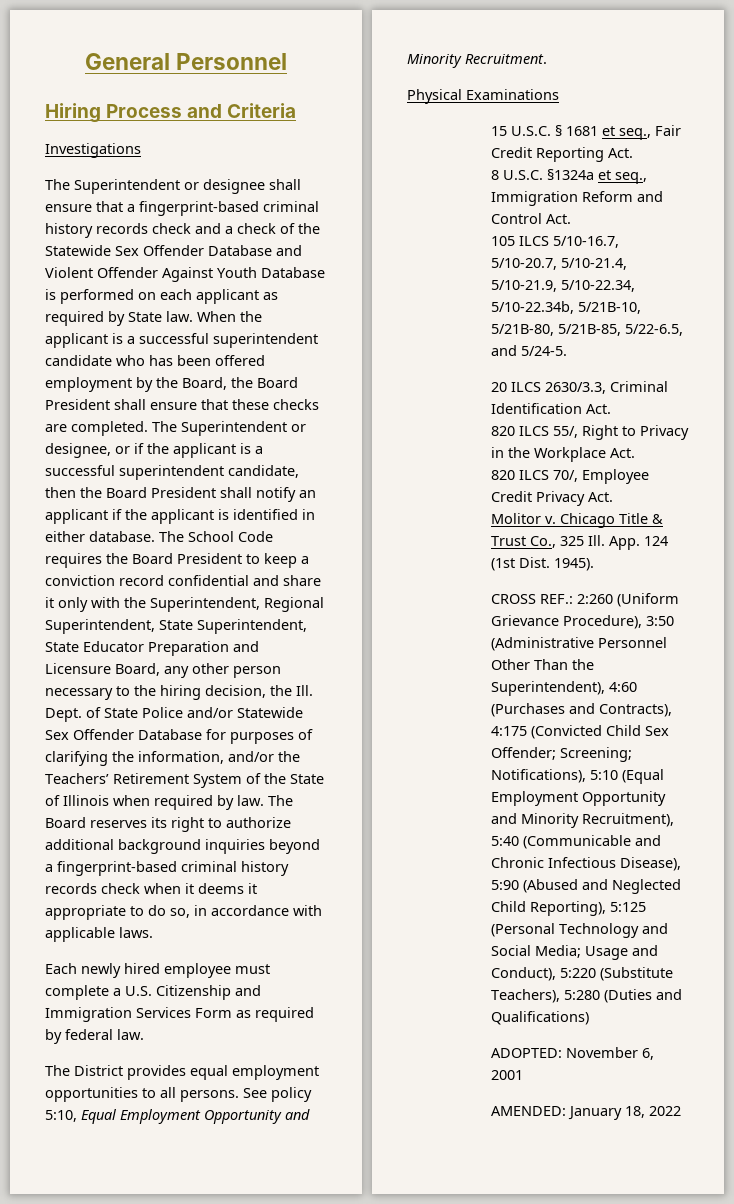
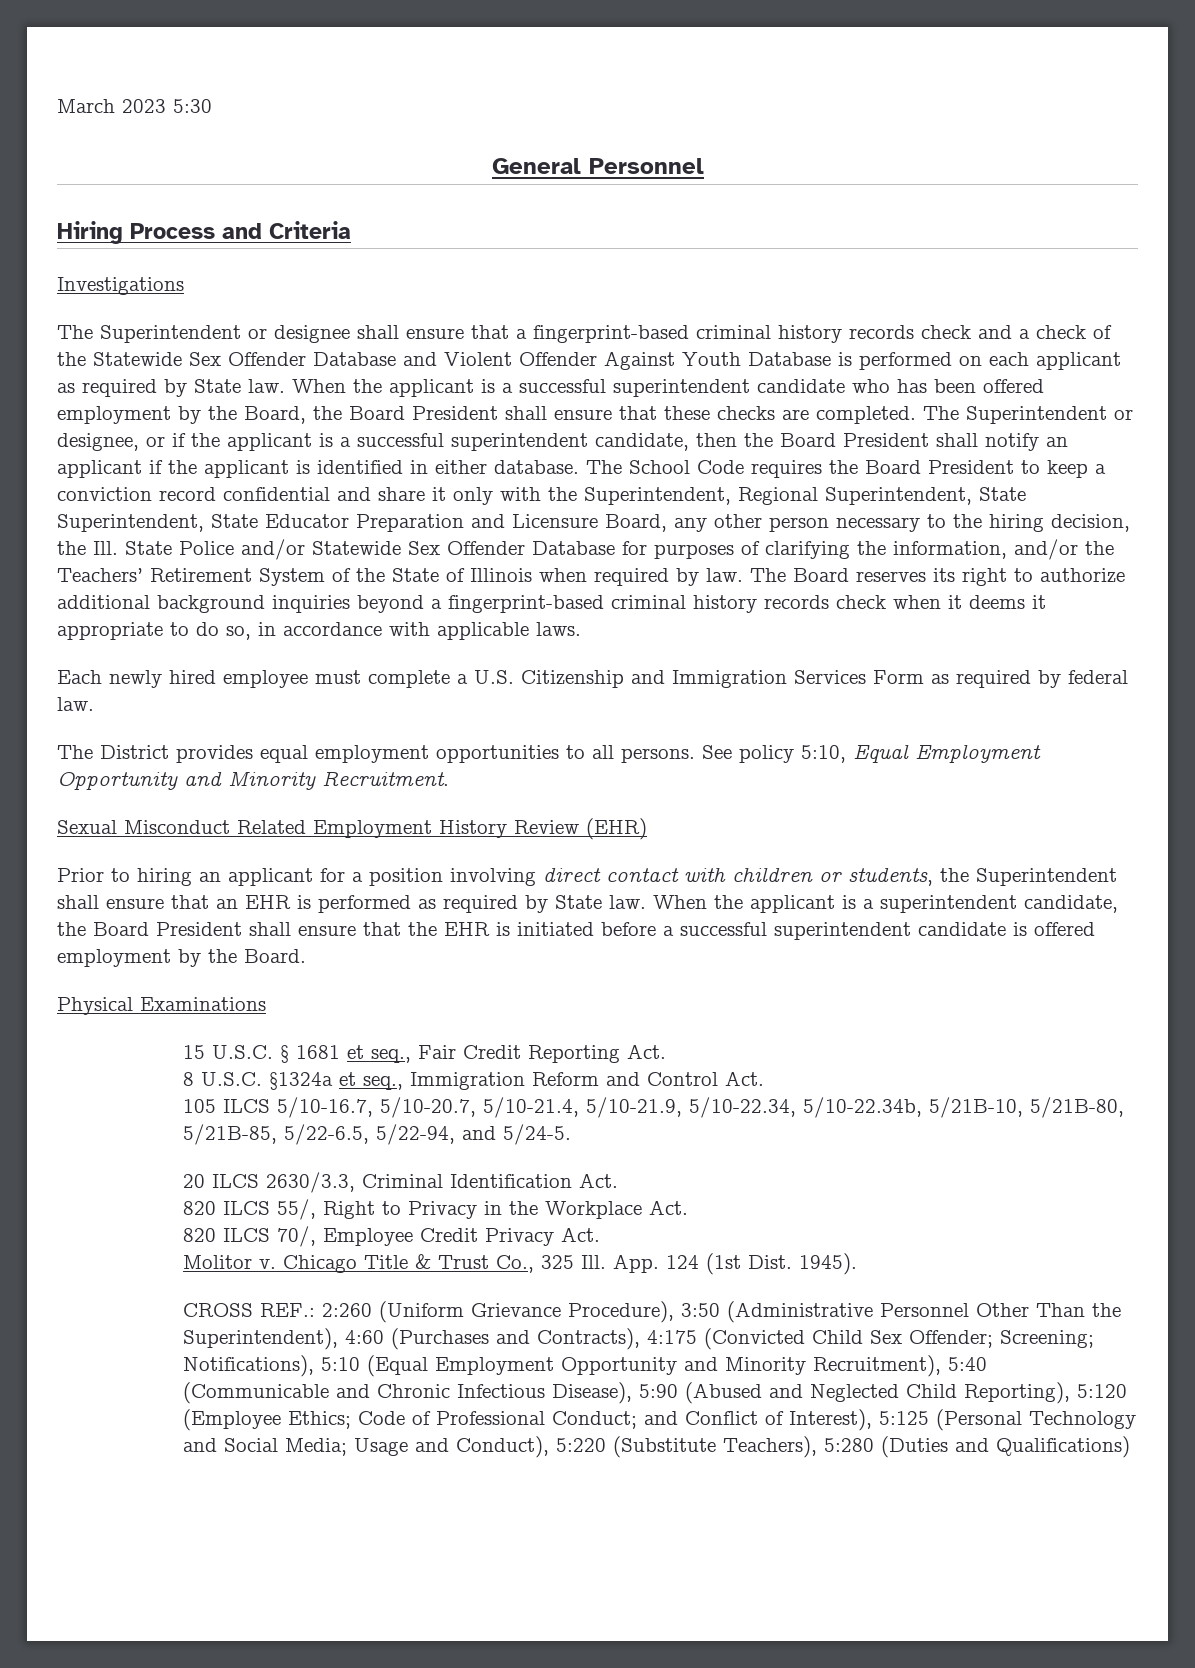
+ March 2023 5:30
- The School Code requires the Board President to keep a conviction record confidential and share it only with the Superintendent, Regional Superintendent, State Superintendent, State Educator Preparation and Licensure Board, any other person necessary to the hiring decision, the Ill. Dept. of State Police and/or Statewide Sex Offender Database for purposes of clarifying the information, and/or the Teachers’ Retirement System of the State of Illinois when required by law.
+ The School Code requires the Board President to keep a conviction record confidential and share it only with the Superintendent, Regional Superintendent, State Superintendent, State Educator Preparation and Licensure Board, any other person necessary to the hiring decision, the Ill. State Police and/or Statewide Sex Offender Database for purposes of clarifying the information, and/or the Teachers’ Retirement System of the State of Illinois when required by law.
+ Sexual Misconduct Related Employment History Review (EHR)
+ Prior to hiring an applicant for a position involving direct contact with children or students, the Superintendent shall ensure that an EHR is performed as required by State law. When the applicant is a superintendent candidate, the Board President shall ensure that the EHR is initiated before a successful superintendent candidate is offered employment by the Board.
- 105 ILCS 5/10-16.7, 5/10-20.7, 5/10-21.4, 5/10-21.9, 5/10-22.34, 5/10-22.34b, 5/21B-10, 5/21B-80, 5/21B-85, 5/22-6.5, and 5/24-5.
+ 105 ILCS 5/10-16.7, 5/10-20.7, 5/10-21.4, 5/10-21.9, 5/10-22.34, 5/10-22.34b, 5/21B-10, 5/21B-80, 5/21B-85, 5/22-6.5, 5/22-94, and 5/24-5.
- CROSS REF.: 2:260 (Uniform Grievance Procedure), 3:50 (Administrative Personnel Other Than the Superintendent), 4:60 (Purchases and Contracts), 4:175 (Convicted Child Sex Offender; Screening; Notifications), 5:10 (Equal Employment Opportunity and Minority Recruitment), 5:40 (Communicable and Chronic Infectious Disease), 5:90 (Abused and Neglected Child Reporting), 5:125 (Personal Technology and Social Media; Usage and Conduct), 5:220 (Substitute Teachers), 5:280 (Duties and Qualifications)
+ CROSS REF.: 2:260 (Uniform Grievance Procedure), 3:50 (Administrative Personnel Other Than the Superintendent), 4:60 (Purchases and Contracts), 4:175 (Convicted Child Sex Offender; Screening; Notifications), 5:10 (Equal Employment Opportunity and Minority Recruitment), 5:40 (Communicable and Chronic Infectious Disease), 5:90 (Abused and Neglected Child Reporting), 5:120 (Employee Ethics; Code of Professional Conduct; and Conflict of Interest), 5:125 (Personal Technology and Social Media; Usage and Conduct), 5:220 (Substitute Teachers), 5:280 (Duties and Qualifications)
- ADOPTED: November 6, 2001
- AMENDED: January 18, 2022

